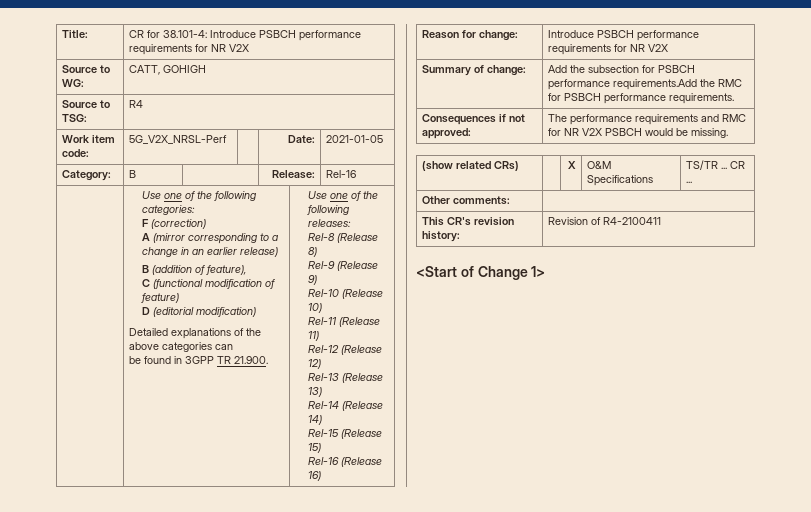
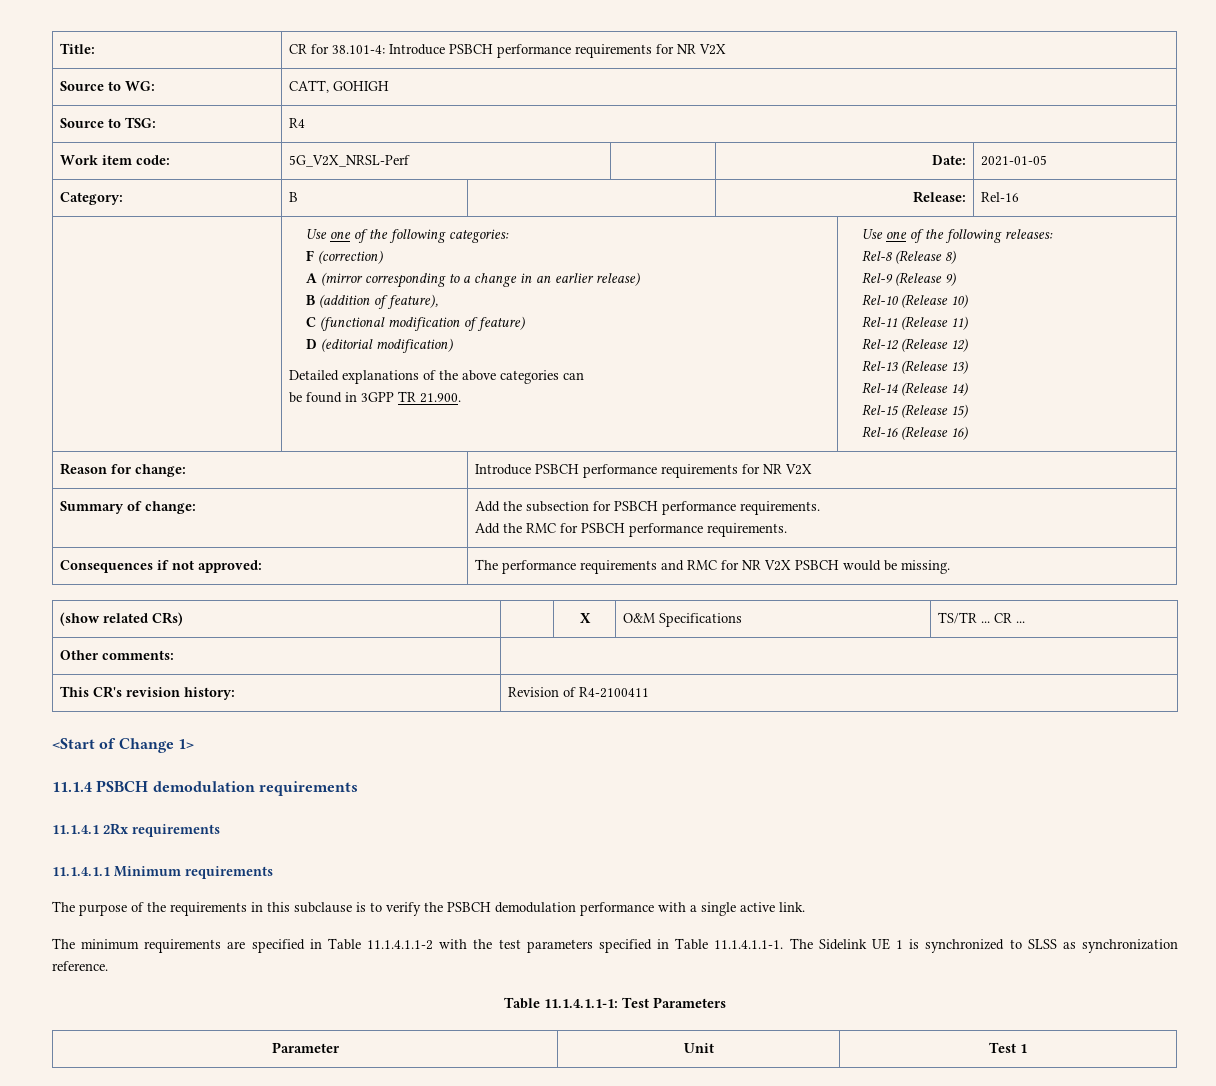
- Summary of change: | Add the subsection for PSBCH performance requirements.Add the RMC for PSBCH performance requirements.
+ Summary of change: | Add the subsection for PSBCH performance requirements.
+ Add the RMC for PSBCH performance requirements.
+ 11.1.4 PSBCH demodulation requirements
+ 11.1.4.1 2Rx requirements
+ 11.1.4.1.1 Minimum requirements
+ The purpose of the requirements in this subclause is to verify the PSBCH demodulation performance with a single active link.
+ The minimum requirements are specified in Table 11.1.4.1.1-2 with the test parameters specified in Table 11.1.4.1.1-1. The Sidelink UE 1 is synchronized to SLSS as synchronization reference.
+ Table 11.1.4.1.1-1: Test Parameters
+ Parameter | Unit | Test 1

